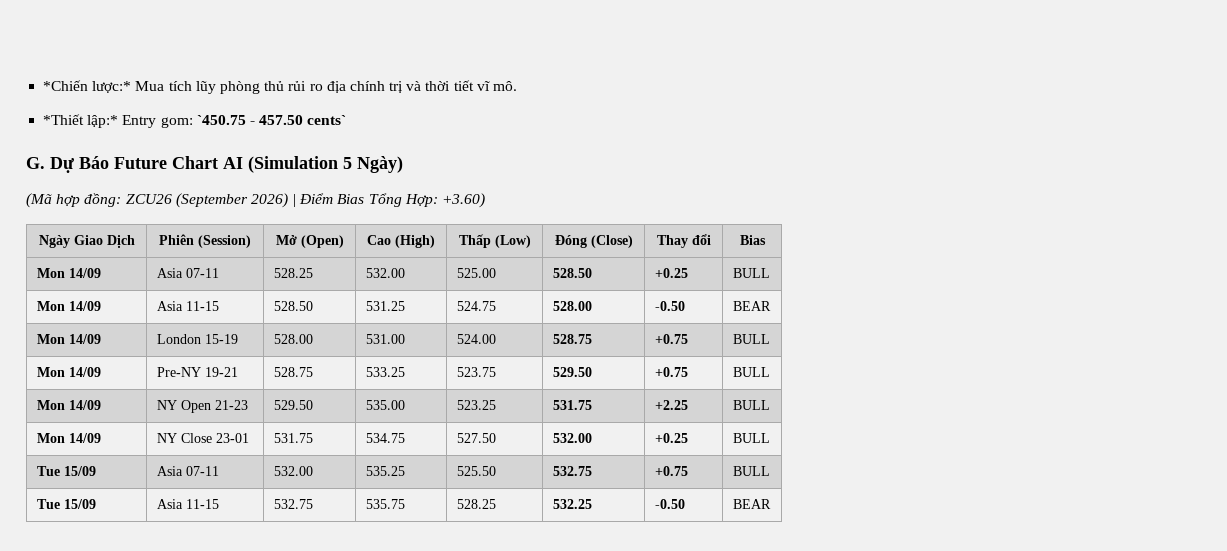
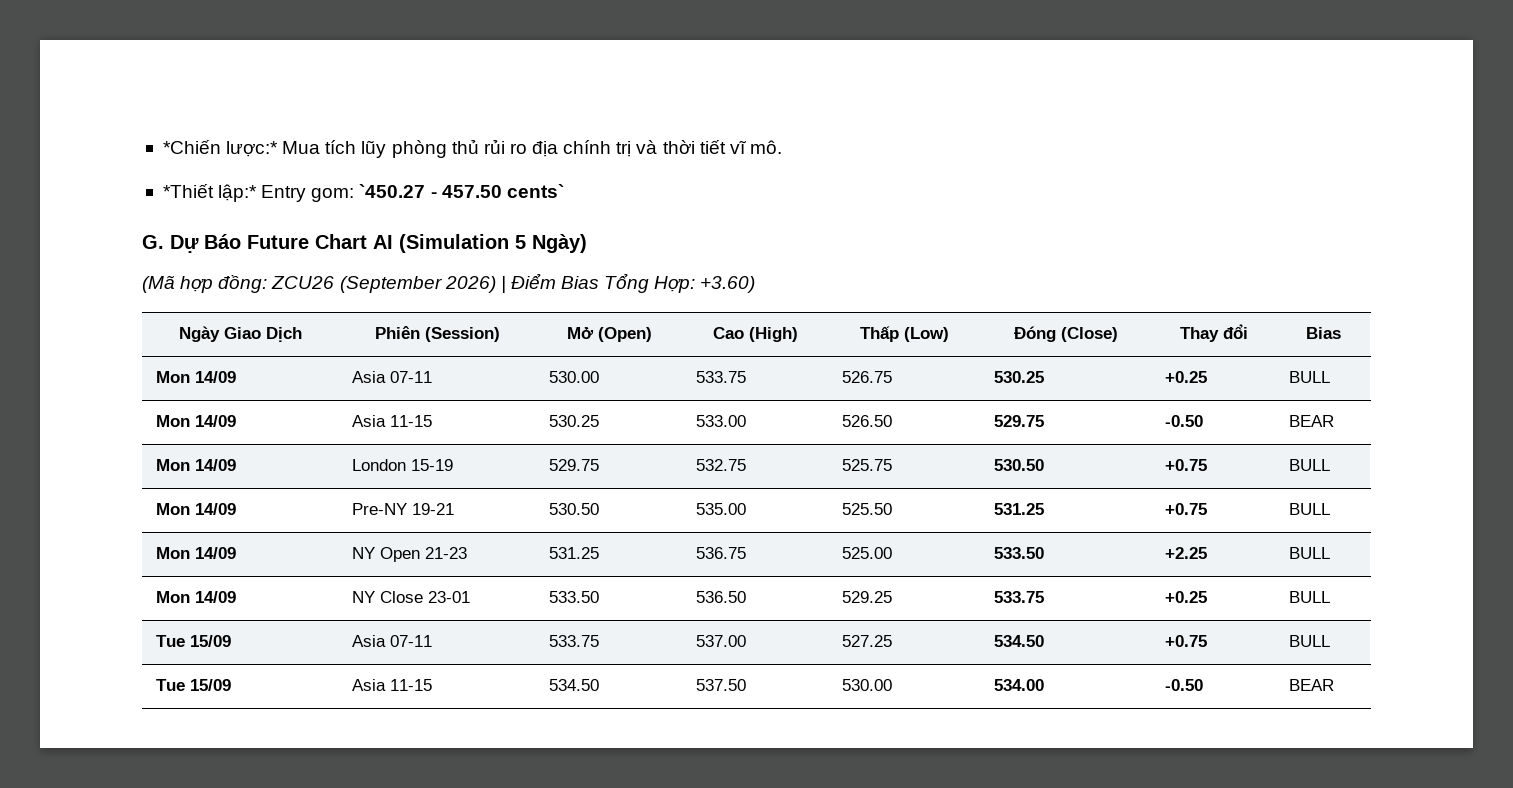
- *Thiết lập:* Entry gom: `450.75 - 457.50 cents`
+ *Thiết lập:* Entry gom: `450.27 - 457.50 cents`
- Mon 14/09 | Asia 07-11 | 528.25 | 532.00 | 525.00 | 528.50 | +0.25 | BULL
+ Mon 14/09 | Asia 07-11 | 530.00 | 533.75 | 526.75 | 530.25 | +0.25 | BULL
- Mon 14/09 | Asia 11-15 | 528.50 | 531.25 | 524.75 | 528.00 | -0.50 | BEAR
+ Mon 14/09 | Asia 11-15 | 530.25 | 533.00 | 526.50 | 529.75 | -0.50 | BEAR
- Mon 14/09 | London 15-19 | 528.00 | 531.00 | 524.00 | 528.75 | +0.75 | BULL
+ Mon 14/09 | London 15-19 | 529.75 | 532.75 | 525.75 | 530.50 | +0.75 | BULL
- Mon 14/09 | Pre-NY 19-21 | 528.75 | 533.25 | 523.75 | 529.50 | +0.75 | BULL
+ Mon 14/09 | Pre-NY 19-21 | 530.50 | 535.00 | 525.50 | 531.25 | +0.75 | BULL
- Mon 14/09 | NY Open 21-23 | 529.50 | 535.00 | 523.25 | 531.75 | +2.25 | BULL
+ Mon 14/09 | NY Open 21-23 | 531.25 | 536.75 | 525.00 | 533.50 | +2.25 | BULL
- Mon 14/09 | NY Close 23-01 | 531.75 | 534.75 | 527.50 | 532.00 | +0.25 | BULL
+ Mon 14/09 | NY Close 23-01 | 533.50 | 536.50 | 529.25 | 533.75 | +0.25 | BULL
- Tue 15/09 | Asia 07-11 | 532.00 | 535.25 | 525.50 | 532.75 | +0.75 | BULL
+ Tue 15/09 | Asia 07-11 | 533.75 | 537.00 | 527.25 | 534.50 | +0.75 | BULL
- Tue 15/09 | Asia 11-15 | 532.75 | 535.75 | 528.25 | 532.25 | -0.50 | BEAR
+ Tue 15/09 | Asia 11-15 | 534.50 | 537.50 | 530.00 | 534.00 | -0.50 | BEAR

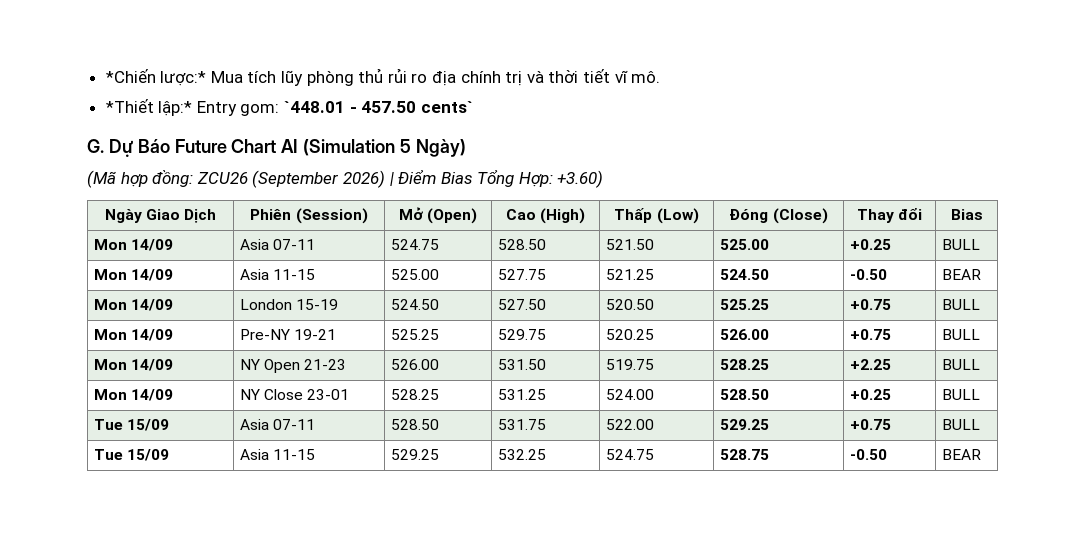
- *Thiết lập:* Entry gom: `450.27 - 457.50 cents`
+ *Thiết lập:* Entry gom: `448.01 - 457.50 cents`
- Mon 14/09 | Asia 07-11 | 530.00 | 533.75 | 526.75 | 530.25 | +0.25 | BULL
+ Mon 14/09 | Asia 07-11 | 524.75 | 528.50 | 521.50 | 525.00 | +0.25 | BULL
- Mon 14/09 | Asia 11-15 | 530.25 | 533.00 | 526.50 | 529.75 | -0.50 | BEAR
+ Mon 14/09 | Asia 11-15 | 525.00 | 527.75 | 521.25 | 524.50 | -0.50 | BEAR
- Mon 14/09 | London 15-19 | 529.75 | 532.75 | 525.75 | 530.50 | +0.75 | BULL
+ Mon 14/09 | London 15-19 | 524.50 | 527.50 | 520.50 | 525.25 | +0.75 | BULL
- Mon 14/09 | Pre-NY 19-21 | 530.50 | 535.00 | 525.50 | 531.25 | +0.75 | BULL
+ Mon 14/09 | Pre-NY 19-21 | 525.25 | 529.75 | 520.25 | 526.00 | +0.75 | BULL
- Mon 14/09 | NY Open 21-23 | 531.25 | 536.75 | 525.00 | 533.50 | +2.25 | BULL
+ Mon 14/09 | NY Open 21-23 | 526.00 | 531.50 | 519.75 | 528.25 | +2.25 | BULL
- Mon 14/09 | NY Close 23-01 | 533.50 | 536.50 | 529.25 | 533.75 | +0.25 | BULL
+ Mon 14/09 | NY Close 23-01 | 528.25 | 531.25 | 524.00 | 528.50 | +0.25 | BULL
- Tue 15/09 | Asia 07-11 | 533.75 | 537.00 | 527.25 | 534.50 | +0.75 | BULL
+ Tue 15/09 | Asia 07-11 | 528.50 | 531.75 | 522.00 | 529.25 | +0.75 | BULL
- Tue 15/09 | Asia 11-15 | 534.50 | 537.50 | 530.00 | 534.00 | -0.50 | BEAR
+ Tue 15/09 | Asia 11-15 | 529.25 | 532.25 | 524.75 | 528.75 | -0.50 | BEAR

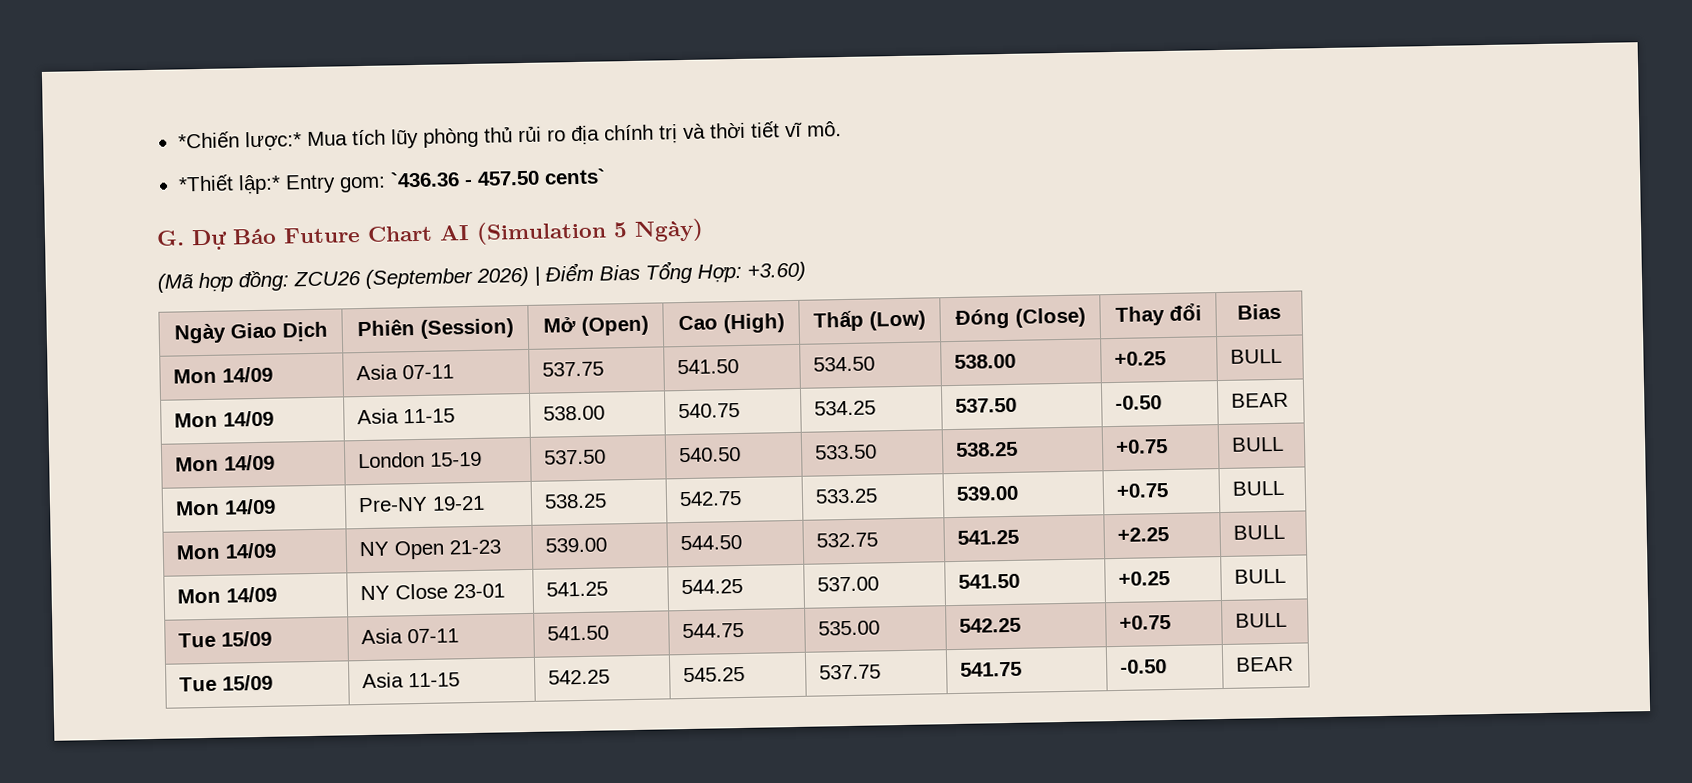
- *Thiết lập:* Entry gom: `448.01 - 457.50 cents`
+ *Thiết lập:* Entry gom: `436.36 - 457.50 cents`
- Mon 14/09 | Asia 07-11 | 524.75 | 528.50 | 521.50 | 525.00 | +0.25 | BULL
+ Mon 14/09 | Asia 07-11 | 537.75 | 541.50 | 534.50 | 538.00 | +0.25 | BULL
- Mon 14/09 | Asia 11-15 | 525.00 | 527.75 | 521.25 | 524.50 | -0.50 | BEAR
+ Mon 14/09 | Asia 11-15 | 538.00 | 540.75 | 534.25 | 537.50 | -0.50 | BEAR
- Mon 14/09 | London 15-19 | 524.50 | 527.50 | 520.50 | 525.25 | +0.75 | BULL
+ Mon 14/09 | London 15-19 | 537.50 | 540.50 | 533.50 | 538.25 | +0.75 | BULL
- Mon 14/09 | Pre-NY 19-21 | 525.25 | 529.75 | 520.25 | 526.00 | +0.75 | BULL
+ Mon 14/09 | Pre-NY 19-21 | 538.25 | 542.75 | 533.25 | 539.00 | +0.75 | BULL
- Mon 14/09 | NY Open 21-23 | 526.00 | 531.50 | 519.75 | 528.25 | +2.25 | BULL
+ Mon 14/09 | NY Open 21-23 | 539.00 | 544.50 | 532.75 | 541.25 | +2.25 | BULL
- Mon 14/09 | NY Close 23-01 | 528.25 | 531.25 | 524.00 | 528.50 | +0.25 | BULL
+ Mon 14/09 | NY Close 23-01 | 541.25 | 544.25 | 537.00 | 541.50 | +0.25 | BULL
- Tue 15/09 | Asia 07-11 | 528.50 | 531.75 | 522.00 | 529.25 | +0.75 | BULL
+ Tue 15/09 | Asia 07-11 | 541.50 | 544.75 | 535.00 | 542.25 | +0.75 | BULL
- Tue 15/09 | Asia 11-15 | 529.25 | 532.25 | 524.75 | 528.75 | -0.50 | BEAR
+ Tue 15/09 | Asia 11-15 | 542.25 | 545.25 | 537.75 | 541.75 | -0.50 | BEAR

